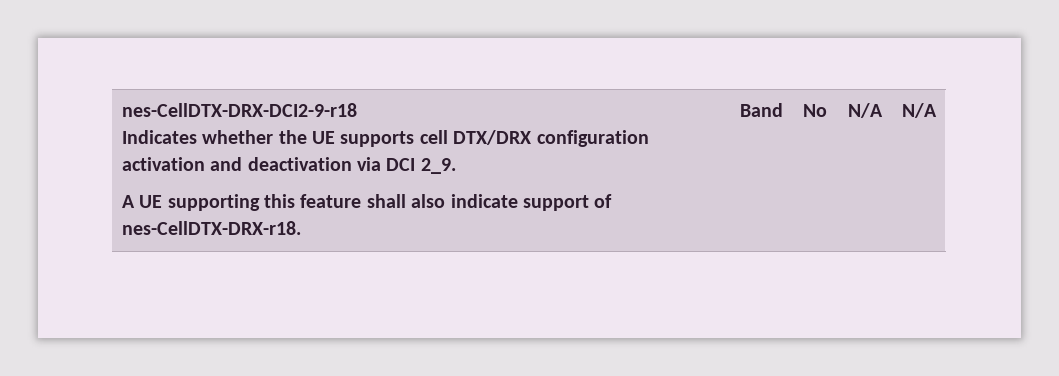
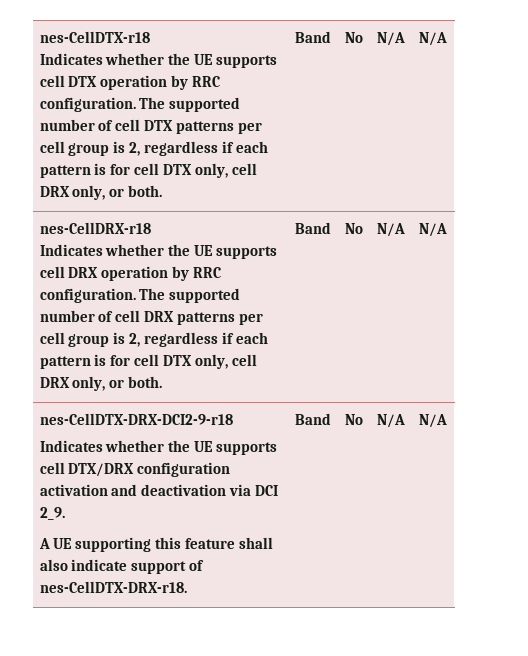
+ nes-CellDTX-r18
+ Indicates whether the UE supports cell DTX operation by RRC configuration. The supported number of cell DTX patterns per cell group is 2, regardless if each pattern is for cell DTX only, cell DRX only, or both. | Band | No | N/A | N/A
+ nes-CellDRX-r18
+ Indicates whether the UE supports cell DRX operation by RRC configuration. The supported number of cell DRX patterns per cell group is 2, regardless if each pattern is for cell DTX only, cell DRX only, or both. | Band | No | N/A | N/A

